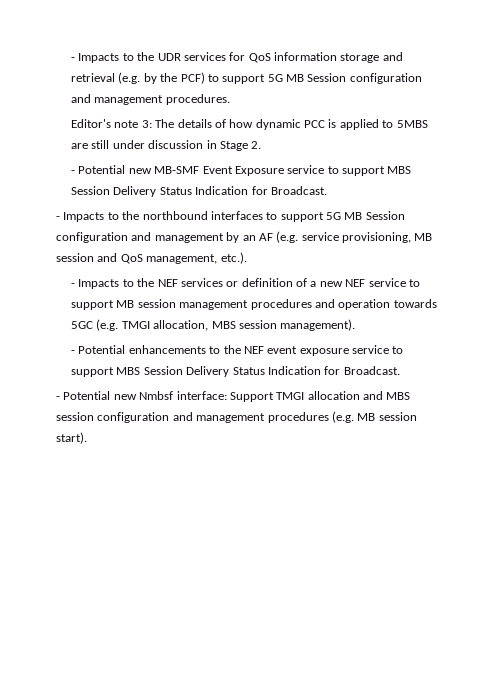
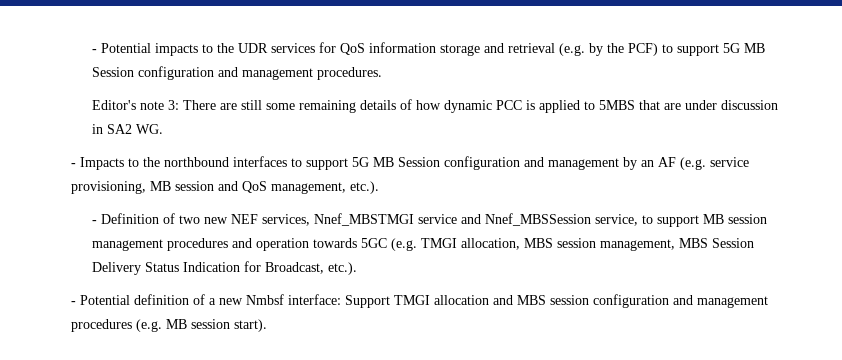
- - Impacts to the UDR services for QoS information storage and retrieval (e.g. by the PCF) to support 5G MB Session configuration and management procedures.
+ - Potential impacts to the UDR services for QoS information storage and retrieval (e.g. by the PCF) to support 5G MB Session configuration and management procedures.
- Editor's note 3: The details of how dynamic PCC is applied to 5MBS are still under discussion in Stage 2.
- - Potential new MB-SMF Event Exposure service to support MBS Session Delivery Status Indication for Broadcast.
+ Editor's note 3: There are still some remaining details of how dynamic PCC is applied to 5MBS that are under discussion in SA2 WG.
- - Impacts to the NEF services or definition of a new NEF service to support MB session management procedures and operation towards 5GC (e.g. TMGI allocation, MBS session management).
- - Potential enhancements to the NEF event exposure service to support MBS Session Delivery Status Indication for Broadcast.
- - Potential new Nmbsf interface: Support TMGI allocation and MBS session configuration and management procedures (e.g. MB session start).
+ - Definition of two new NEF services, Nnef_MBSTMGI service and Nnef_MBSSession service, to support MB session management procedures and operation towards 5GC (e.g. TMGI allocation, MBS session management, MBS Session Delivery Status Indication for Broadcast, etc.).
+ - Potential definition of a new Nmbsf interface: Support TMGI allocation and MBS session configuration and management procedures (e.g. MB session start).

